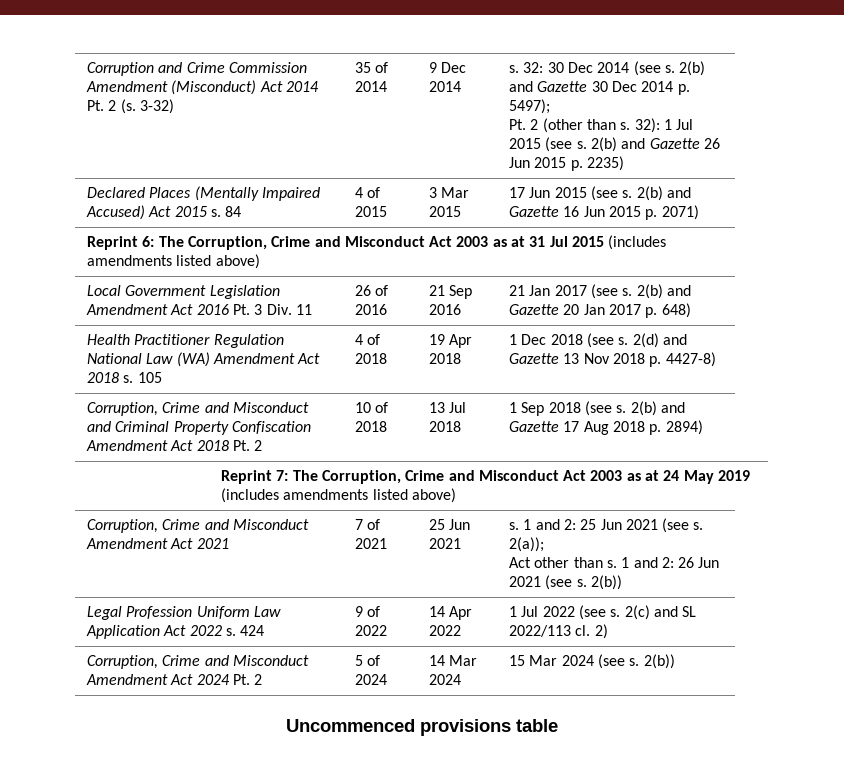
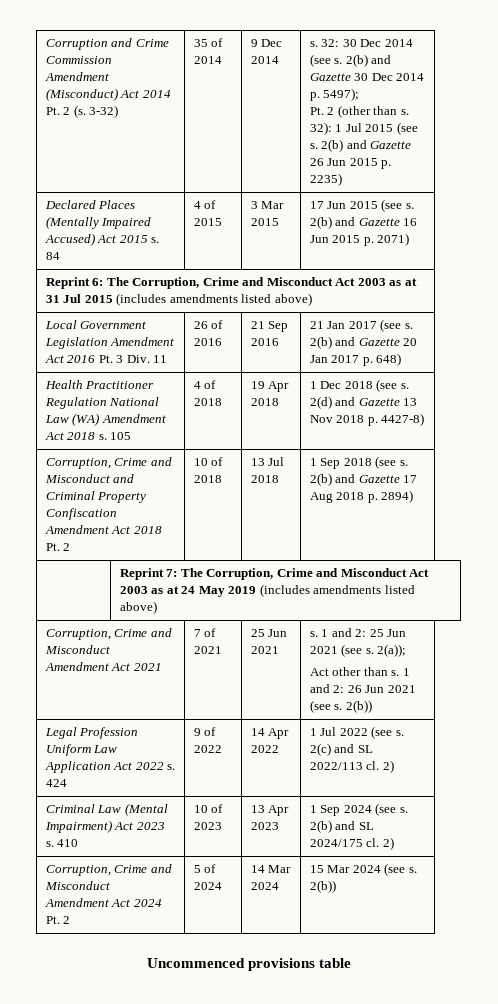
+ Criminal Law (Mental Impairment) Act 2023 s. 410 | 10 of 2023 | 13 Apr 2023 | 1 Sep 2024 (see s. 2(b) and SL 2024/175 cl. 2)

